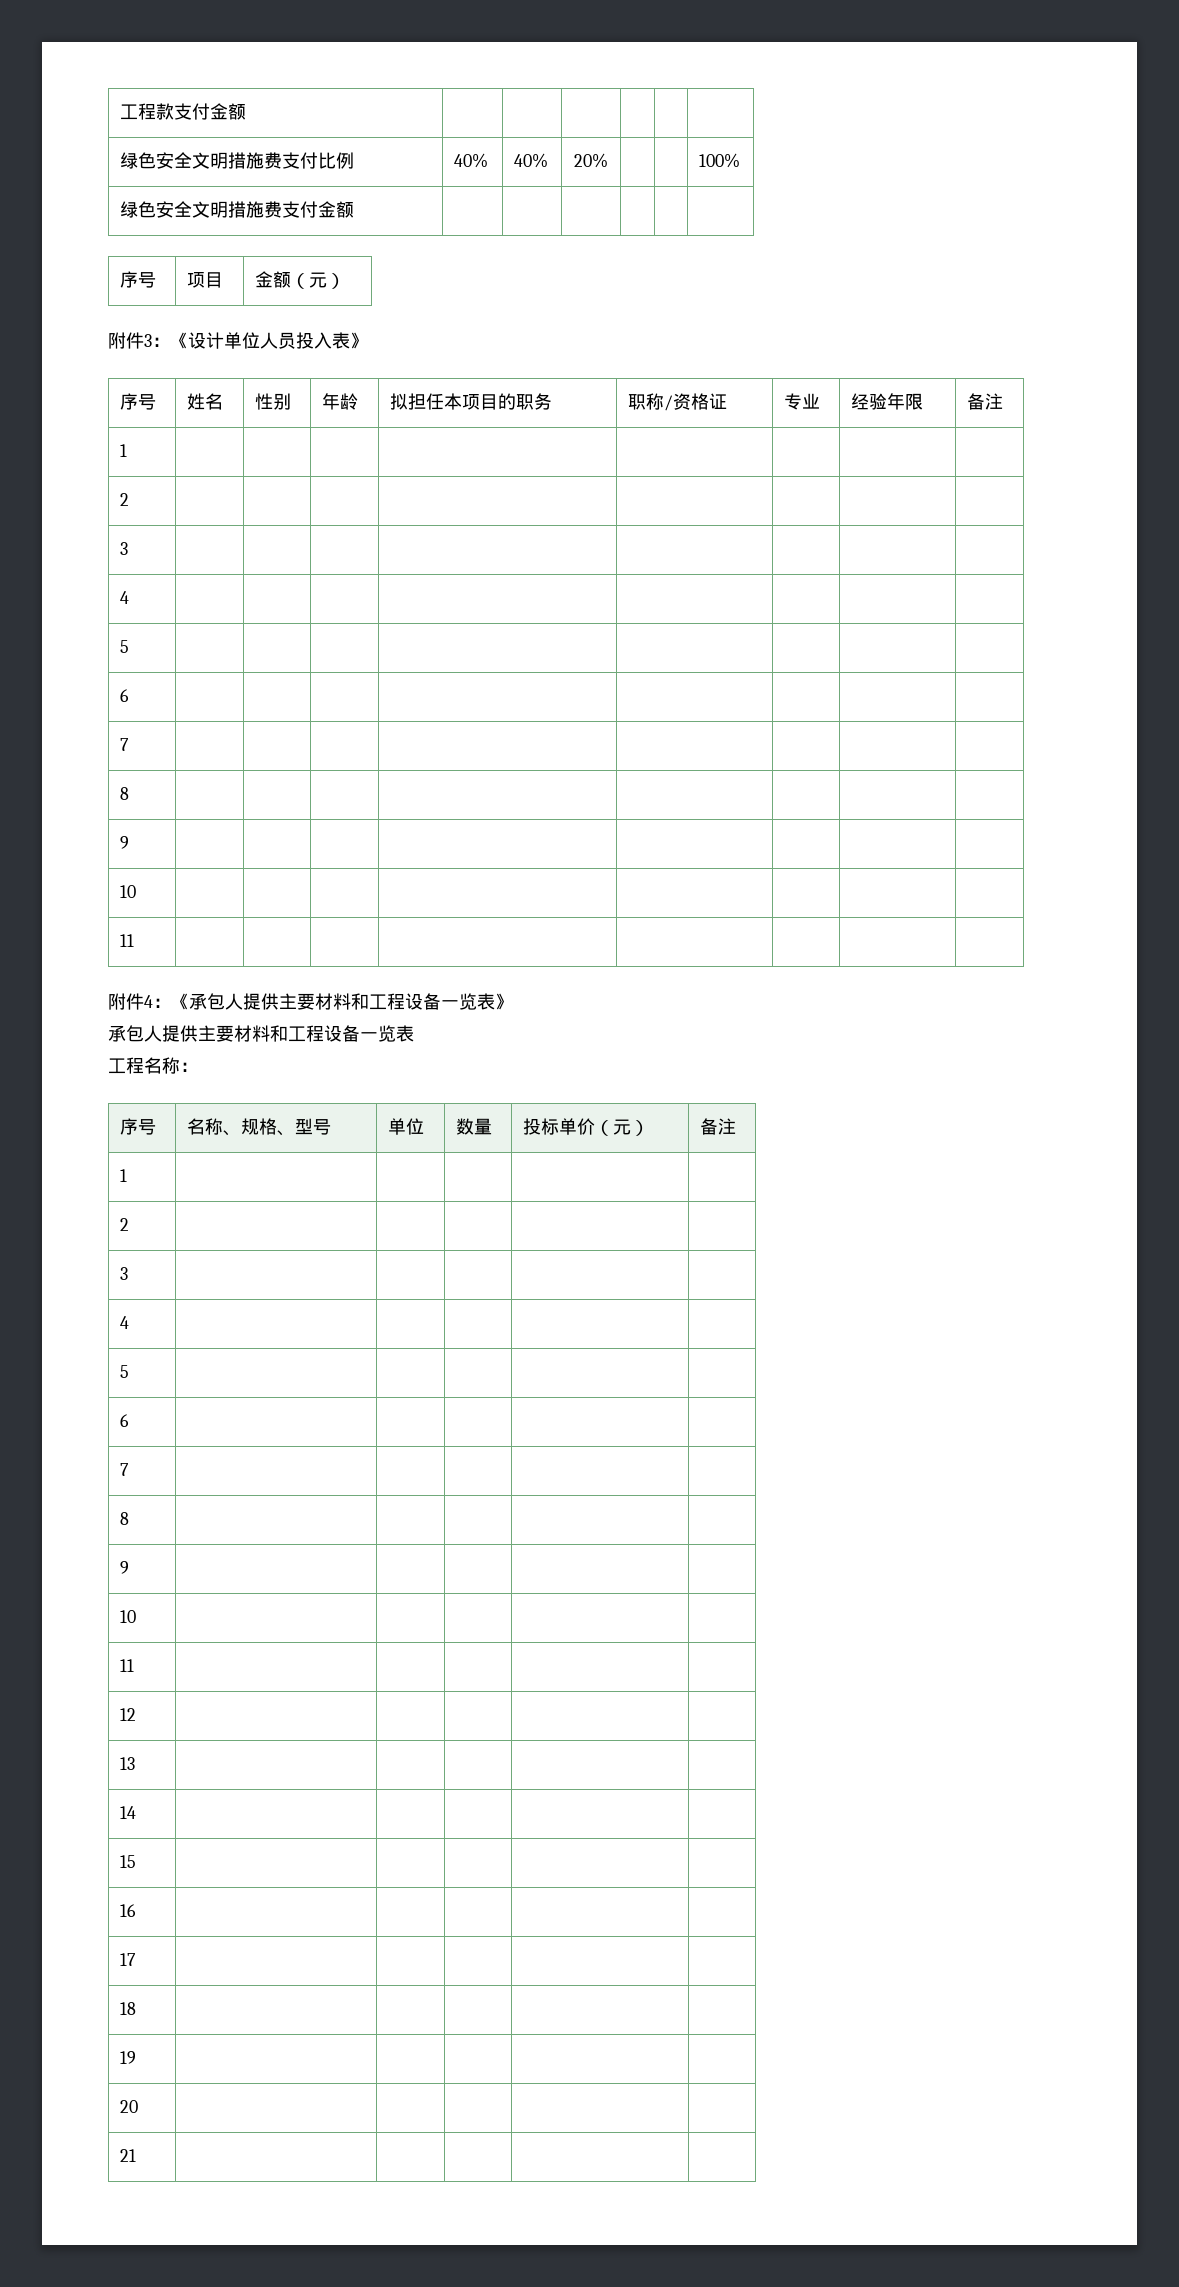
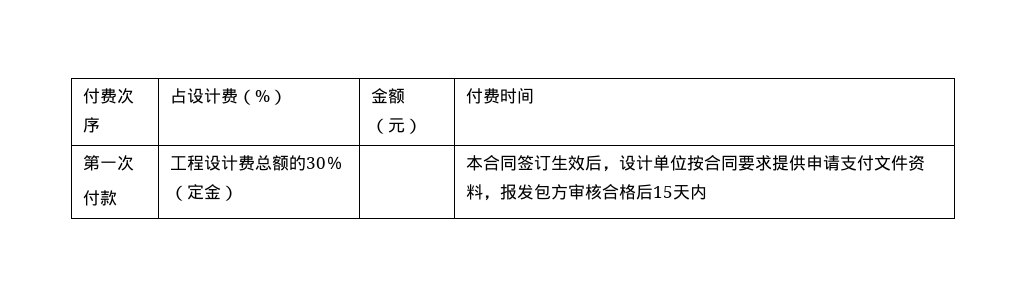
- 工程款支付金额 | | | | | |
- 绿色安全文明措施费支付比例 | 40% | 40% | 20% | | | 100%
- 绿色安全文明措施费支付金额 | | | | | |
- 序号 | 项目 | 金额（元）
- 附件3：《设计单位人员投入表》
- 序号 | 姓名 | 性别 | 年龄 | 拟担任本项目的职务 | 职称/资格证 | 专业 | 经验年限 | 备注
- 1 | | | | | | | |
- 2 | | | | | | | |
- 3 | | | | | | | |
- 4 | | | | | | | |
- 5 | | | | | | | |
- 6 | | | | | | | |
- 7 | | | | | | | |
- 8 | | | | | | | |
- 9 | | | | | | | |
- 10 | | | | | | | |
- 11 | | | | | | | |
- 附件4：《承包人提供主要材料和工程设备一览表》
- 承包人提供主要材料和工程设备一览表
- 工程名称：
- 序号 | 名称、规格、型号 | 单位 | 数量 | 投标单价（元） | 备注
- 1 | | | | |
- 2 | | | | |
- 3 | | | | |
- 4 | | | | |
- 5 | | | | |
- 6 | | | | |
- 7 | | | | |
- 8 | | | | |
- 9 | | | | |
- 10 | | | | |
- 11 | | | | |
- 12 | | | | |
- 13 | | | | |
- 14 | | | | |
- 15 | | | | |
- 16 | | | | |
- 17 | | | | |
- 18 | | | | |
- 19 | | | | |
- 20 | | | | |
- 21 | | | | |
+ 付费次序 | 占设计费（%） | 金额（元） | 付费时间
+ 第一次
+ 付款 | 工程设计费总额的30％（定金） | | 本合同签订生效后，设计单位按合同要求提供申请支付文件资料，报发包方审核合格后15天内

